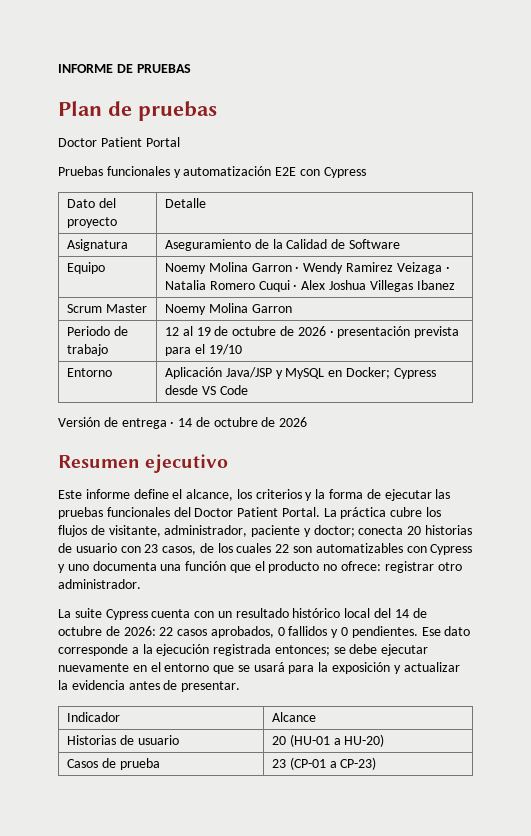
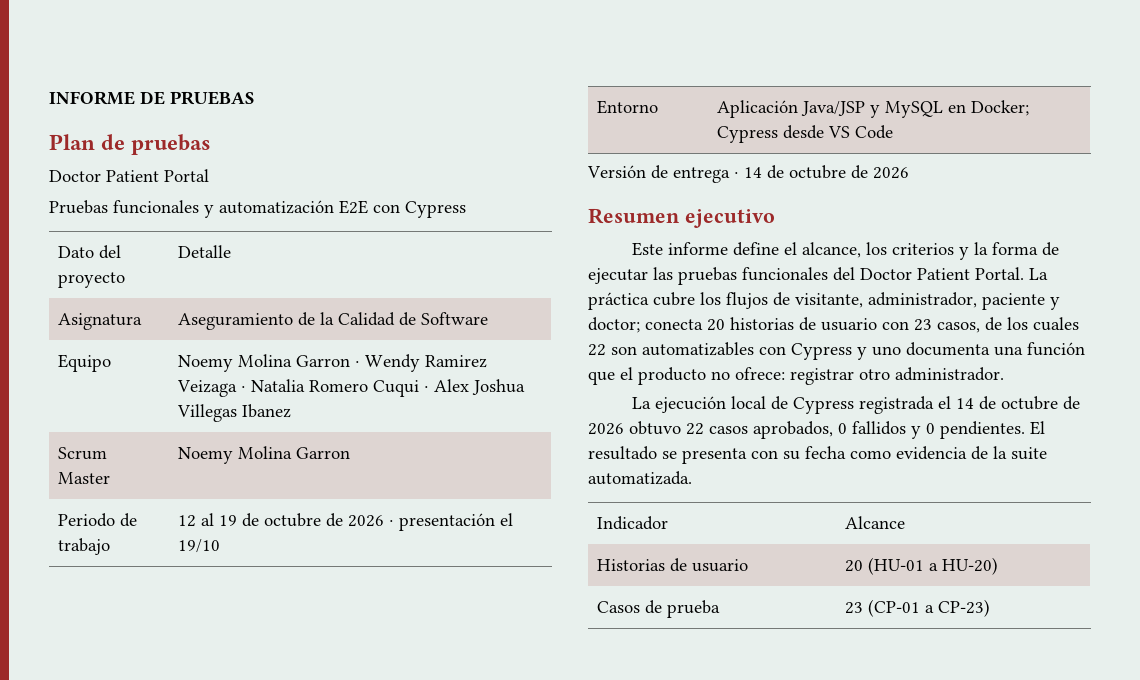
- Periodo de trabajo | 12 al 19 de octubre de 2026 · presentación prevista para el 19/10
+ Periodo de trabajo | 12 al 19 de octubre de 2026 · presentación el 19/10
- La suite Cypress cuenta con un resultado histórico local del 14 de octubre de 2026: 22 casos aprobados, 0 fallidos y 0 pendientes.
+ La ejecución local de Cypress registrada el 14 de octubre de 2026 obtuvo 22 casos aprobados, 0 fallidos y 0 pendientes.
- Ese dato corresponde a la ejecución registrada entonces; se debe ejecutar nuevamente en el entorno que se usará para la exposición y actualizar la evidencia antes de presentar.
+ El resultado se presenta con su fecha como evidencia de la suite automatizada.

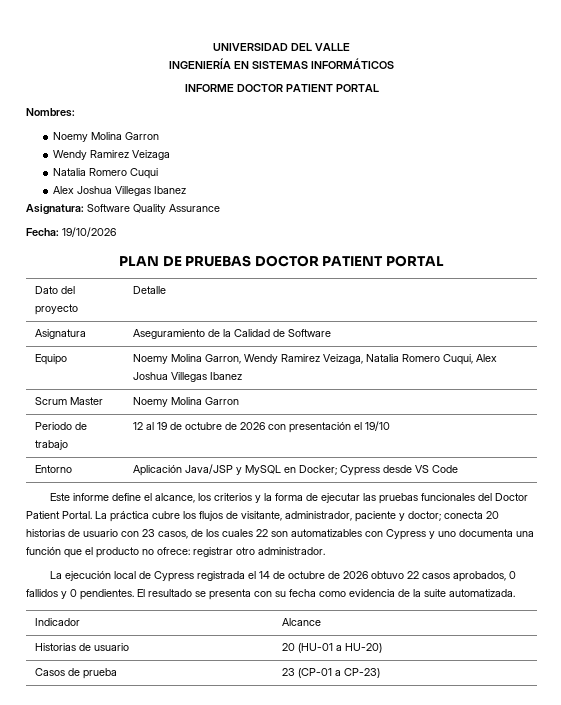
- INFORME DE PRUEBAS
- Plan de pruebas
- Doctor Patient Portal
- Pruebas funcionales y automatización E2E con Cypress
+ UNIVERSIDAD DEL VALLE
+ INGENIERÍA EN SISTEMAS INFORMÁTICOS
+ INFORME DOCTOR PATIENT PORTAL
+ Nombres:
+ Noemy Molina Garron
+ Wendy Ramirez Veizaga
+ Natalia Romero Cuqui
+ Alex Joshua Villegas Ibanez
+ Asignatura: Software Quality Assurance
+ Fecha: 19/10/2026
+ PLAN DE PRUEBAS DOCTOR PATIENT PORTAL
- Equipo | Noemy Molina Garron · Wendy Ramirez Veizaga · Natalia Romero Cuqui · Alex Joshua Villegas Ibanez
+ Equipo | Noemy Molina Garron, Wendy Ramirez Veizaga, Natalia Romero Cuqui, Alex Joshua Villegas Ibanez
- Periodo de trabajo | 12 al 19 de octubre de 2026 · presentación el 19/10
+ Periodo de trabajo | 12 al 19 de octubre de 2026 con presentación el 19/10
- Versión de entrega · 14 de octubre de 2026
- Resumen ejecutivo

